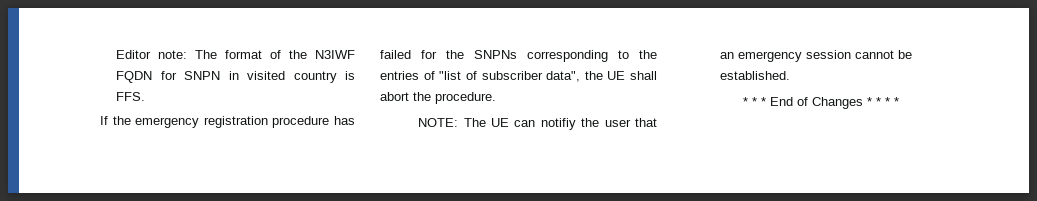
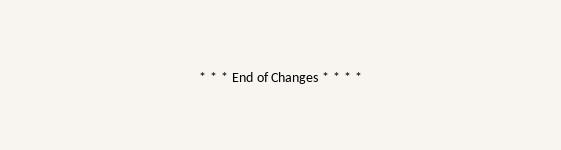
- Editor note: The format of the N3IWF FQDN for SNPN in visited country is FFS.
- If the emergency registration procedure has failed for the SNPNs corresponding to the entries of "list of subscriber data", the UE shall abort the procedure.
- NOTE: The UE can notifiy the user that an emergency session cannot be established.

